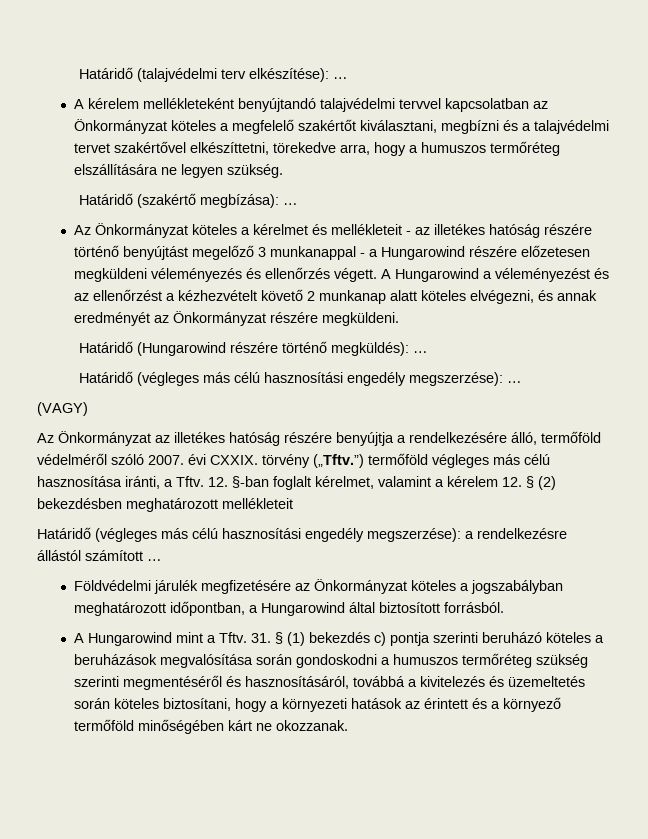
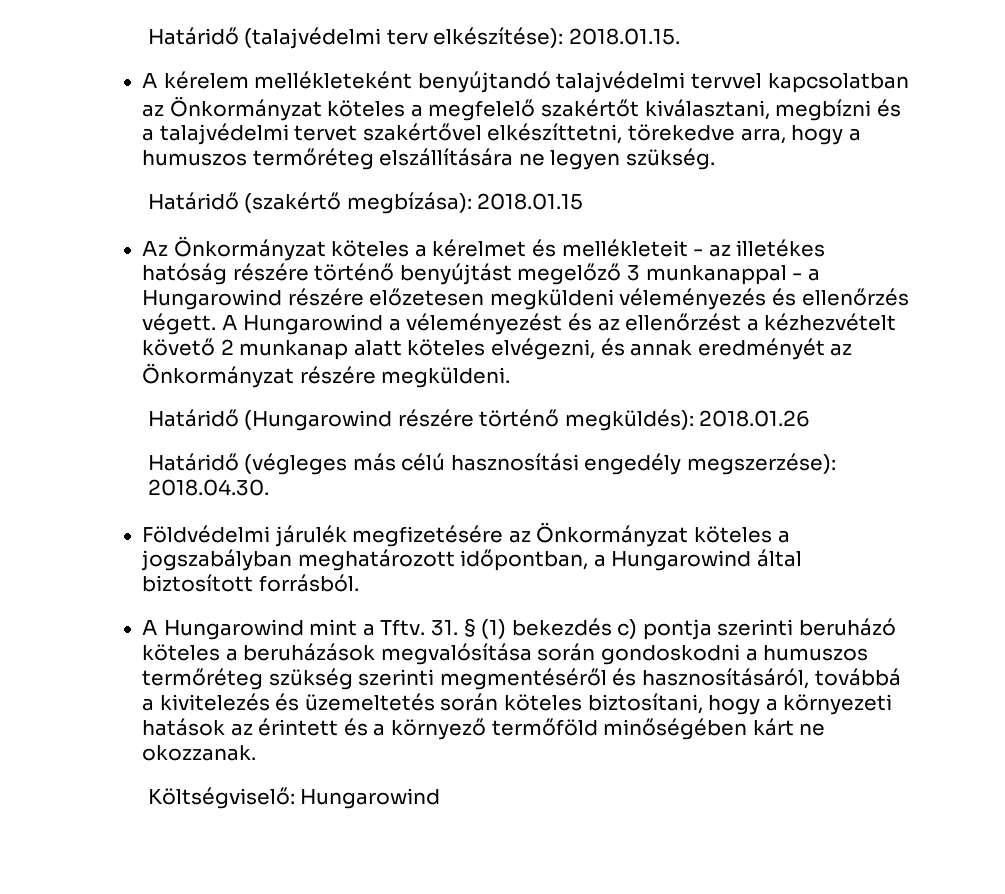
- Határidő (talajvédelmi terv elkészítése): …
+ Határidő (talajvédelmi terv elkészítése): 2018.01.15.
- Határidő (szakértő megbízása): …
+ Határidő (szakértő megbízása): 2018.01.15
- Határidő (Hungarowind részére történő megküldés): …
- Határidő (végleges más célú hasznosítási engedély megszerzése): …
- (VAGY)
- Az Önkormányzat az illetékes hatóság részére benyújtja a rendelkezésére álló, termőföld védelméről szóló 2007. évi CXXIX. törvény („Tftv.”) termőföld végleges más célú hasznosítása iránti, a Tftv. 12. §-ban foglalt kérelmet, valamint a kérelem 12. § (2) bekezdésben meghatározott mellékleteit
- Határidő (végleges más célú hasznosítási engedély megszerzése): a rendelkezésre állástól számított …
+ Határidő (Hungarowind részére történő megküldés): 2018.01.26
+ Határidő (végleges más célú hasznosítási engedély megszerzése): 2018.04.30.
+ Költségviselő: Hungarowind

